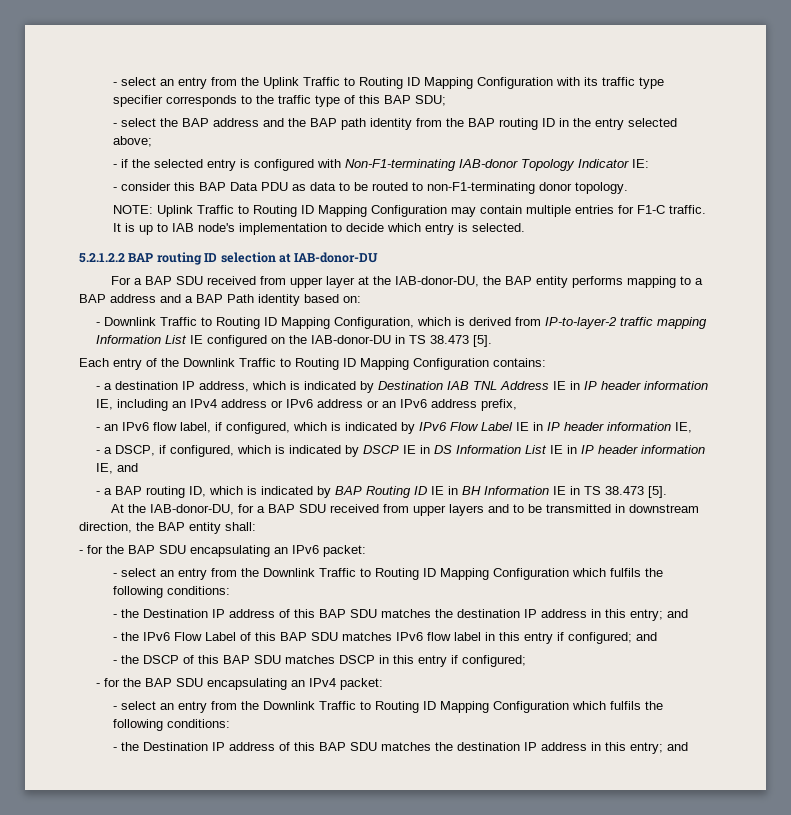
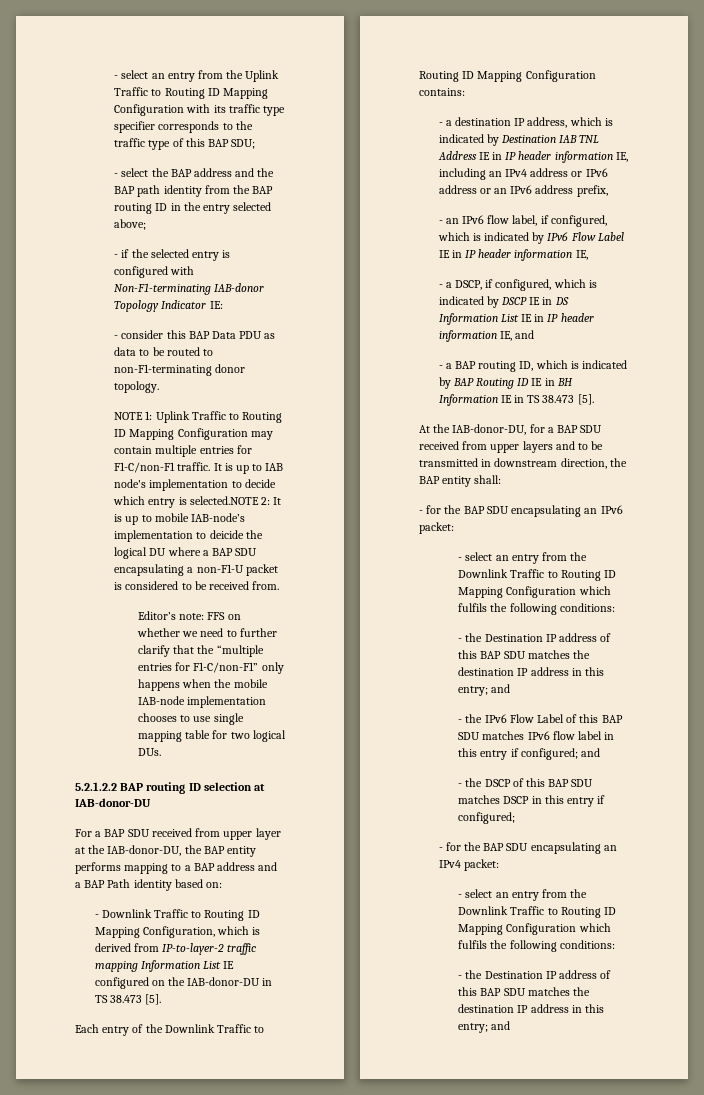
- NOTE: Uplink Traffic to Routing ID Mapping Configuration may contain multiple entries for F1-C traffic.
+ NOTE 1: Uplink Traffic to Routing ID Mapping Configuration may contain multiple entries for F1-C/non-F1 traffic.
- It is up to IAB node's implementation to decide which entry is selected.
+ It is up to IAB node's implementation to decide which entry is selected.NOTE 2: It is up to mobile IAB-node’s implementation to deicide the logical DU where a BAP SDU encapsulating a non-F1-U packet is considered to be received from.
+ Editor’s note: FFS on whether we need to further clarify that the “multiple entries for F1-C/non-F1” only happens when the mobile IAB-node implementation chooses to use single mapping table for two logical DUs.

